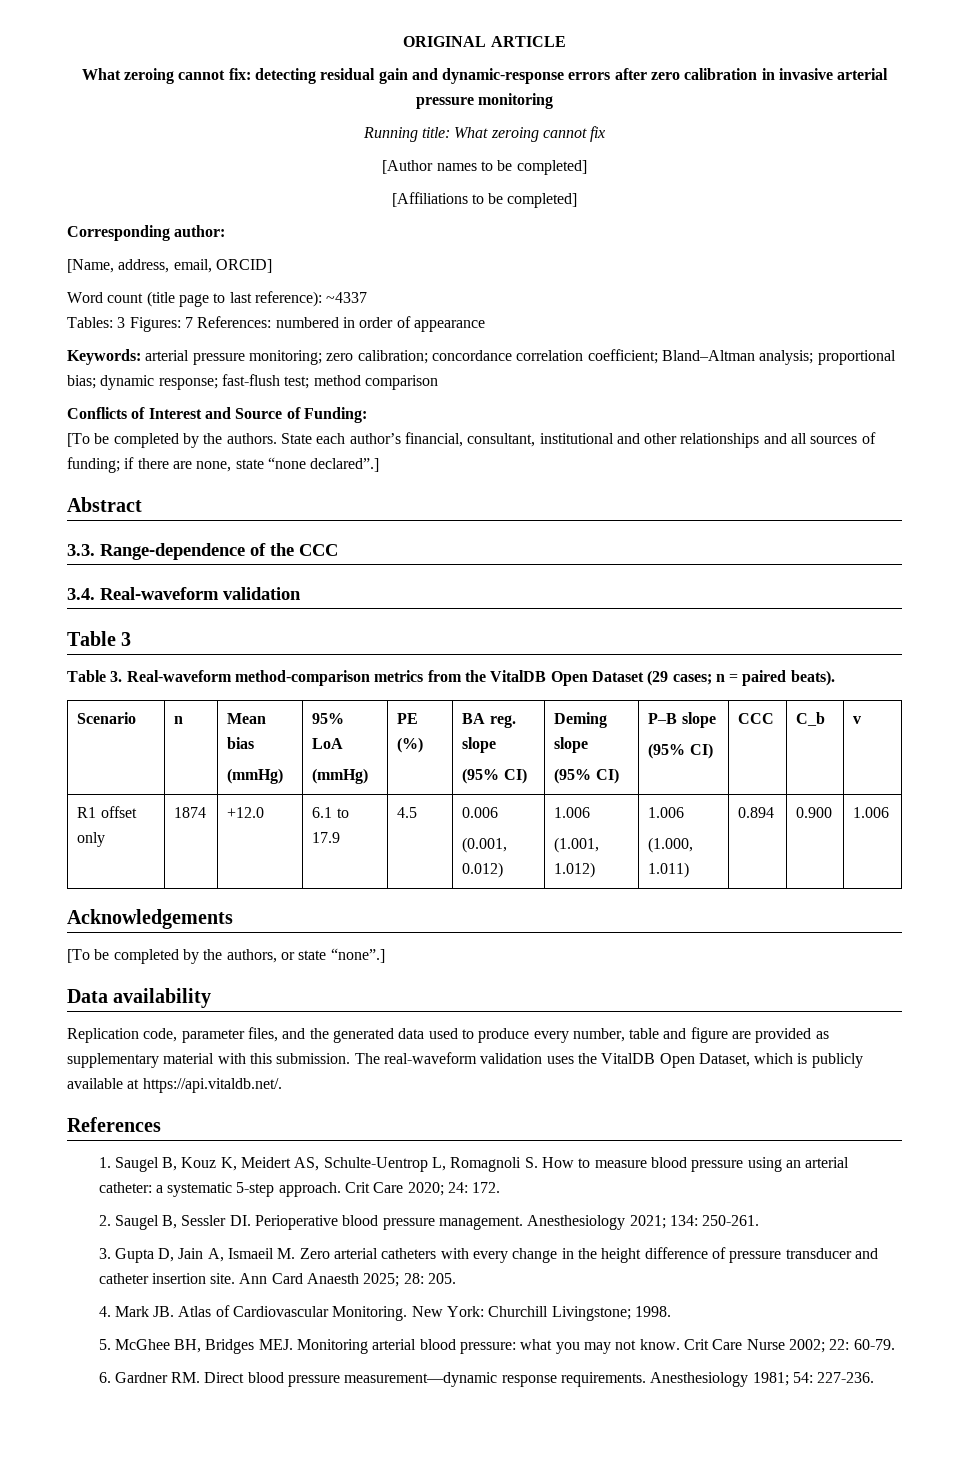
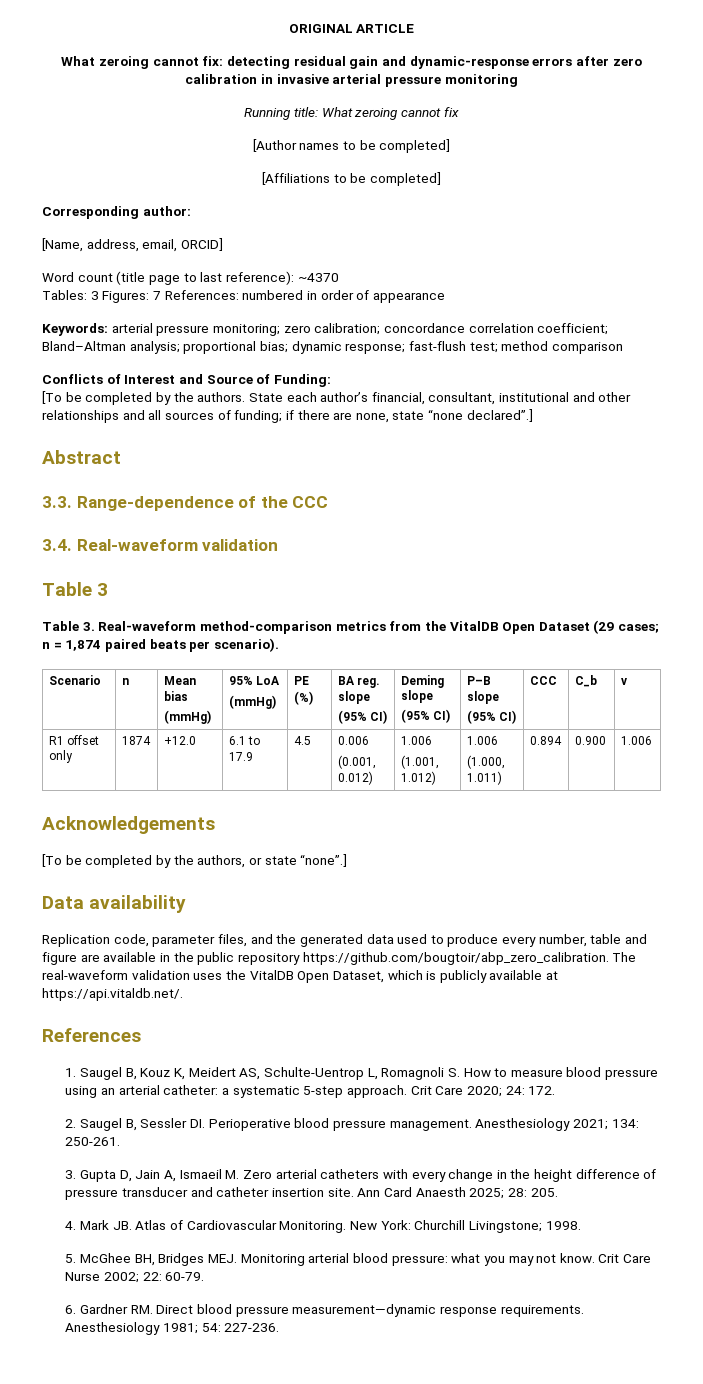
- Word count (title page to last reference): ~4337
+ Word count (title page to last reference): ~4370
- Table 3. Real-waveform method-comparison metrics from the VitalDB Open Dataset (29 cases; n = paired beats).
+ Table 3. Real-waveform method-comparison metrics from the VitalDB Open Dataset (29 cases; n = 1,874 paired beats per scenario).
- Replication code, parameter files, and the generated data used to produce every number, table and figure are provided as supplementary material with this submission. The real-waveform validation uses the VitalDB Open Dataset, which is publicly available at https://api.vitaldb.net/.
+ Replication code, parameter files, and the generated data used to produce every number, table and figure are available in the public repository https://github.com/bougtoir/abp_zero_calibration. The real-waveform validation uses the VitalDB Open Dataset, which is publicly available at https://api.vitaldb.net/.

